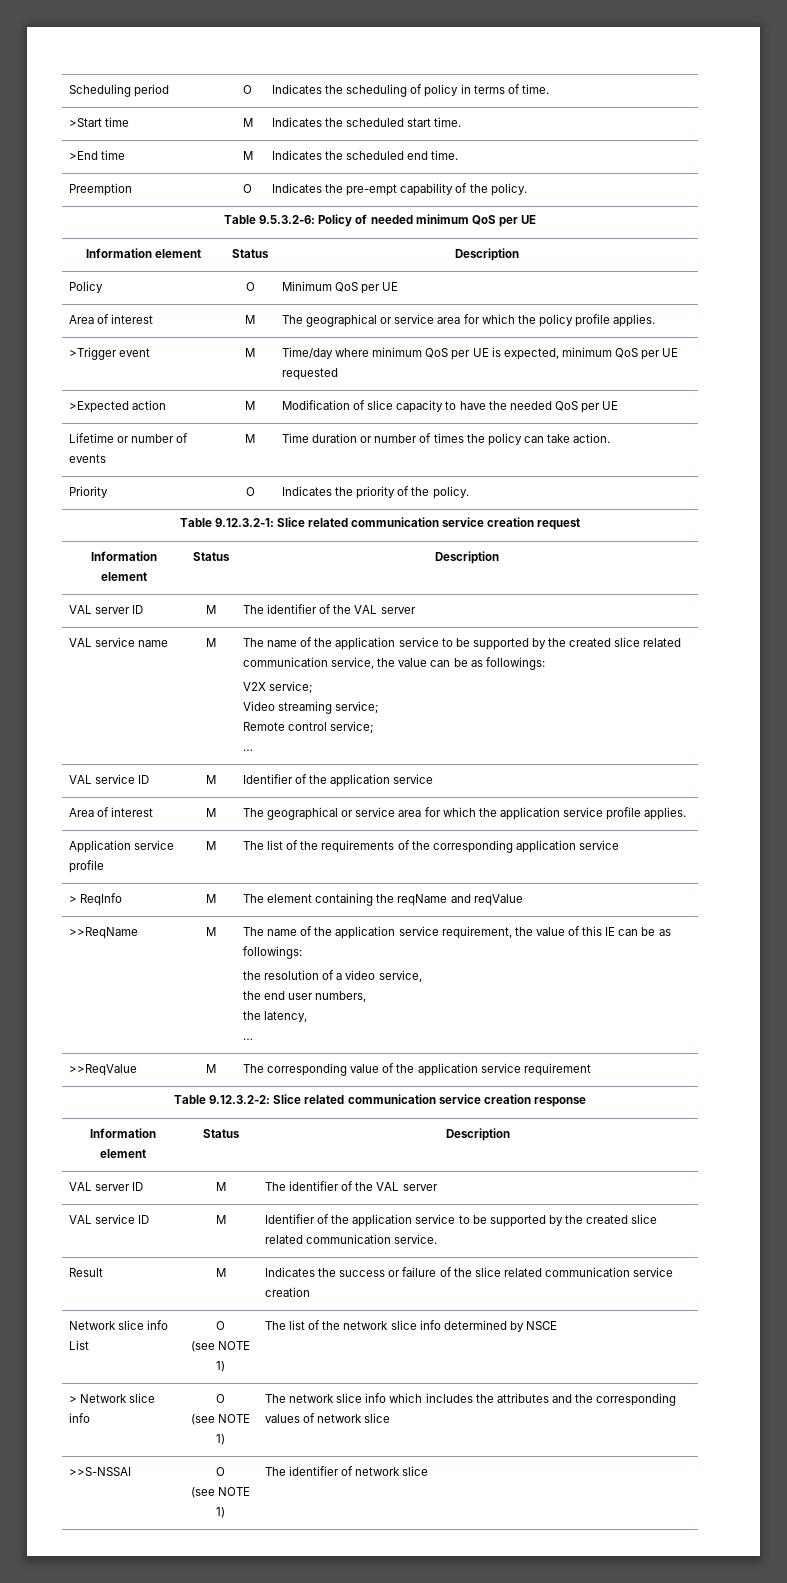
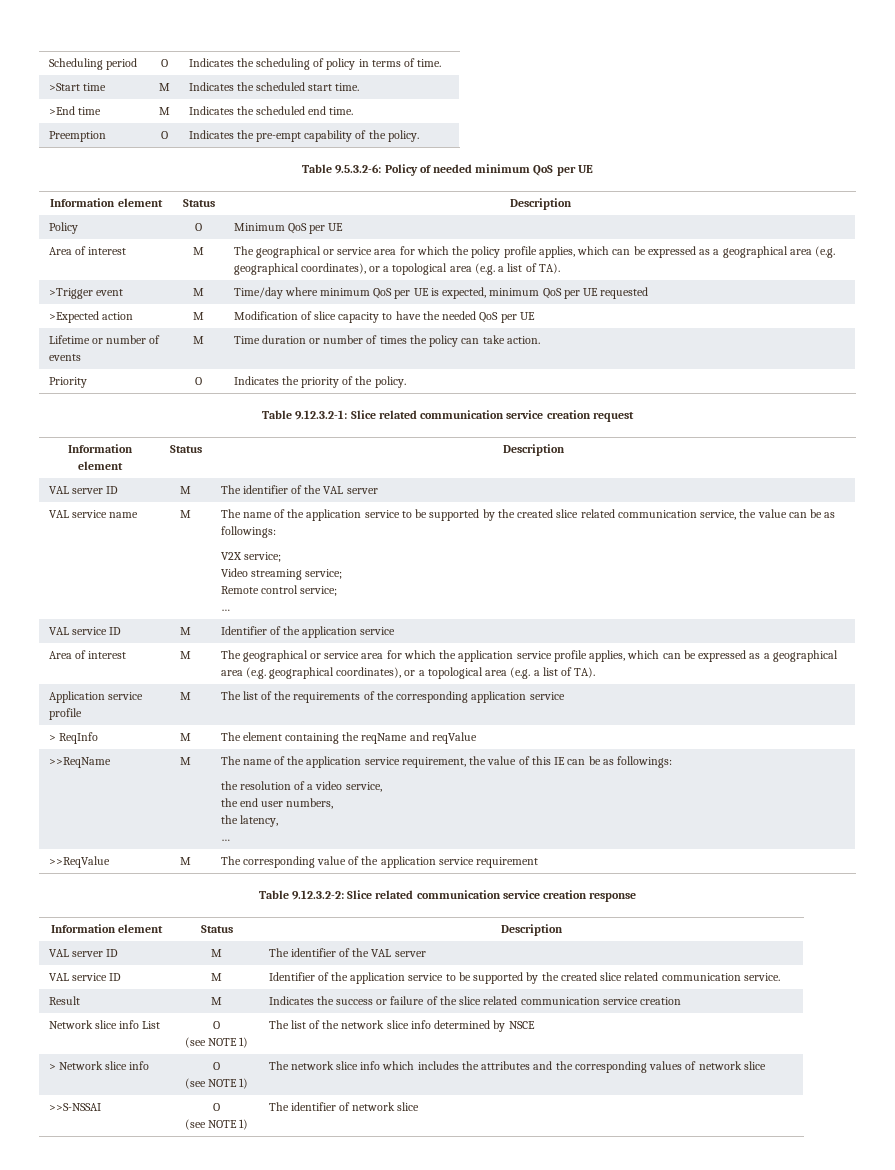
- Area of interest | M | The geographical or service area for which the policy profile applies.
+ Area of interest | M | The geographical or service area for which the policy profile applies, which can be expressed as a geographical area (e.g. geographical coordinates), or a topological area (e.g. a list of TA).
- Area of interest | M | The geographical or service area for which the application service profile applies.
+ Area of interest | M | The geographical or service area for which the application service profile applies, which can be expressed as a geographical area (e.g. geographical coordinates), or a topological area (e.g. a list of TA).

